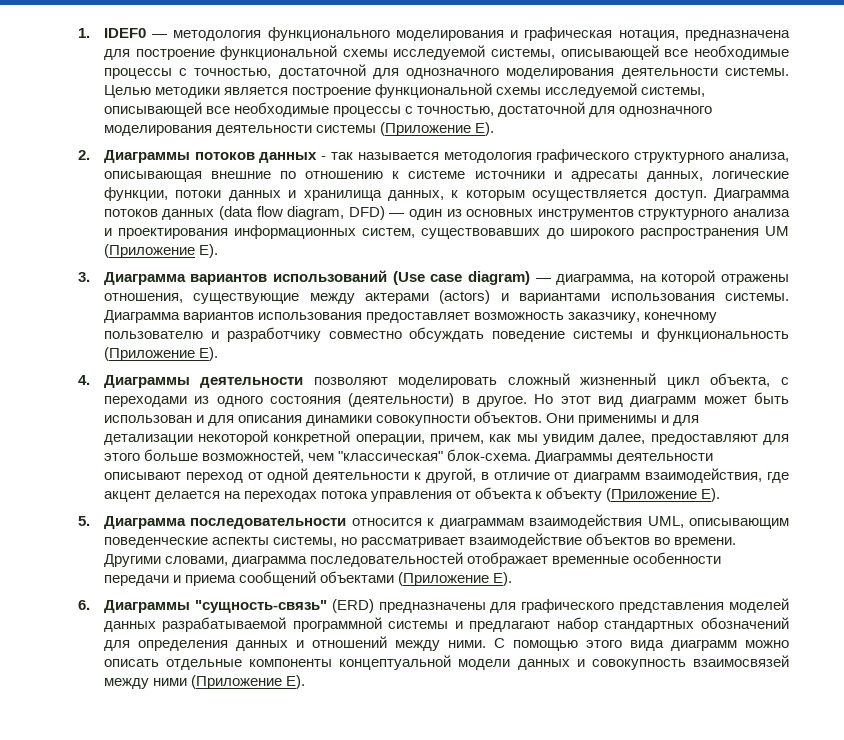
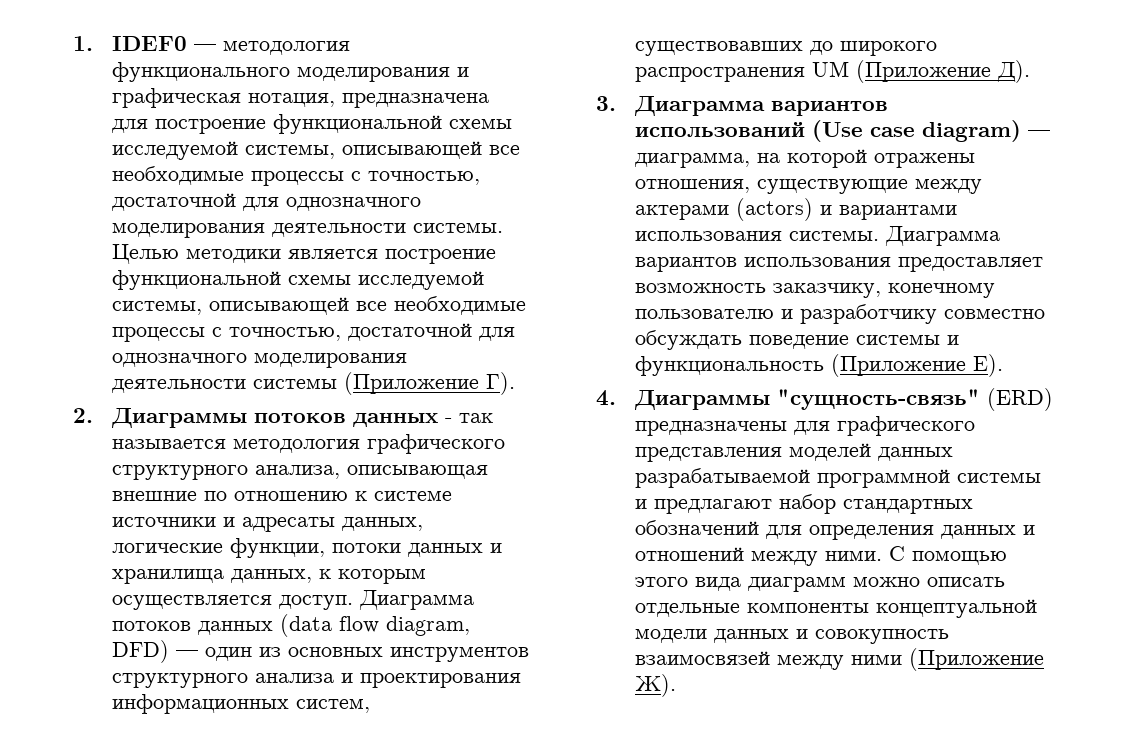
- Целью методики является построение функциональной схемы исследуемой системы, описывающей все необходимые процессы с точностью, достаточной для однозначного моделирования деятельности системы (Приложение Е).
+ Целью методики является построение функциональной схемы исследуемой системы, описывающей все необходимые процессы с точностью, достаточной для однозначного моделирования деятельности системы (Приложение Г).
- Диаграмма потоков данных (data flow diagram, DFD) — один из основных инструментов структурного анализа и проектирования информационных систем, существовавших до широкого распространения UM (Приложение Е).
+ Диаграмма потоков данных (data flow diagram, DFD) — один из основных инструментов структурного анализа и проектирования информационных систем, существовавших до широкого распространения UM (Приложение Д).
- 4. Диаграммы деятельности позволяют моделировать сложный жизненный цикл объекта, с переходами из одного состояния (деятельности) в другое. Но этот вид диаграмм может быть использован и для описания динамики совокупности объектов. Они применимы и для детализации некоторой конкретной операции, причем, как мы увидим далее, предоставляют для этого больше возможностей, чем "классическая" блок-схема. Диаграммы деятельности описывают переход от одной деятельности к другой, в отличие от диаграмм взаимодействия, где акцент делается на переходах потока управления от объекта к объекту (Приложение Е).
- 5. Диаграмма последовательности относится к диаграммам взаимодействия UML, описывающим поведенческие аспекты системы, но рассматривает взаимодействие объектов во времени. Другими словами, диаграмма последовательностей отображает временные особенности передачи и приема сообщений объектами (Приложение Е).
- 6. Диаграммы "сущность-связь" (ERD) предназначены для графического представления моделей данных разрабатываемой программной системы и предлагают набор стандартных обозначений для определения данных и отношений между ними.
+ 4. Диаграммы "сущность-связь" (ERD) предназначены для графического представления моделей данных разрабатываемой программной системы и предлагают набор стандартных обозначений для определения данных и отношений между ними.
- С помощью этого вида диаграмм можно описать отдельные компоненты концептуальной модели данных и совокупность взаимосвязей между ними (Приложение Е).
+ С помощью этого вида диаграмм можно описать отдельные компоненты концептуальной модели данных и совокупность взаимосвязей между ними (Приложение Ж).

